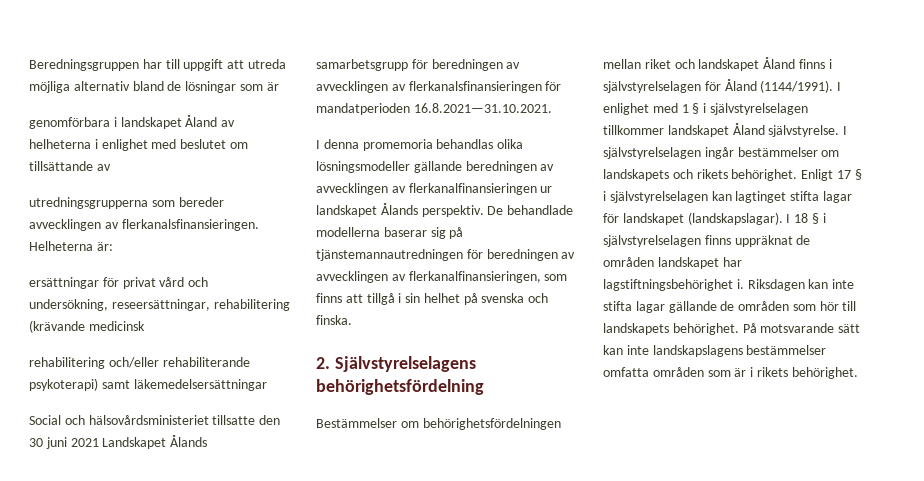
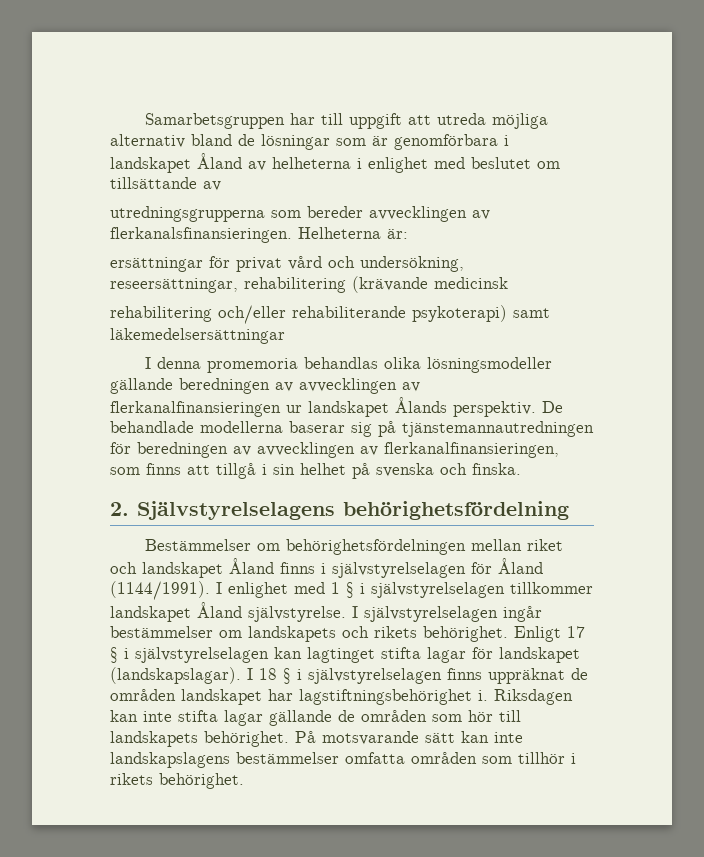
- Beredningsgruppen har till uppgift att utreda möjliga alternativ bland de lösningar som är
- genomförbara i landskapet Åland av helheterna i enlighet med beslutet om tillsättande av
+ Samarbetsgruppen har till uppgift att utreda möjliga alternativ bland de lösningar som är genomförbara i landskapet Åland av helheterna i enlighet med beslutet om tillsättande av
- Social och hälsovårdsministeriet tillsatte den 30 juni 2021 Landskapet Ålands samarbetsgrupp för beredningen av avvecklingen av flerkanalsfinansieringen för mandatperioden 16.8.2021—31.10.2021.
- På motsvarande sätt kan inte landskapslagens bestämmelser omfatta områden som är i rikets behörighet.
+ På motsvarande sätt kan inte landskapslagens bestämmelser omfatta områden som tillhör i rikets behörighet.

